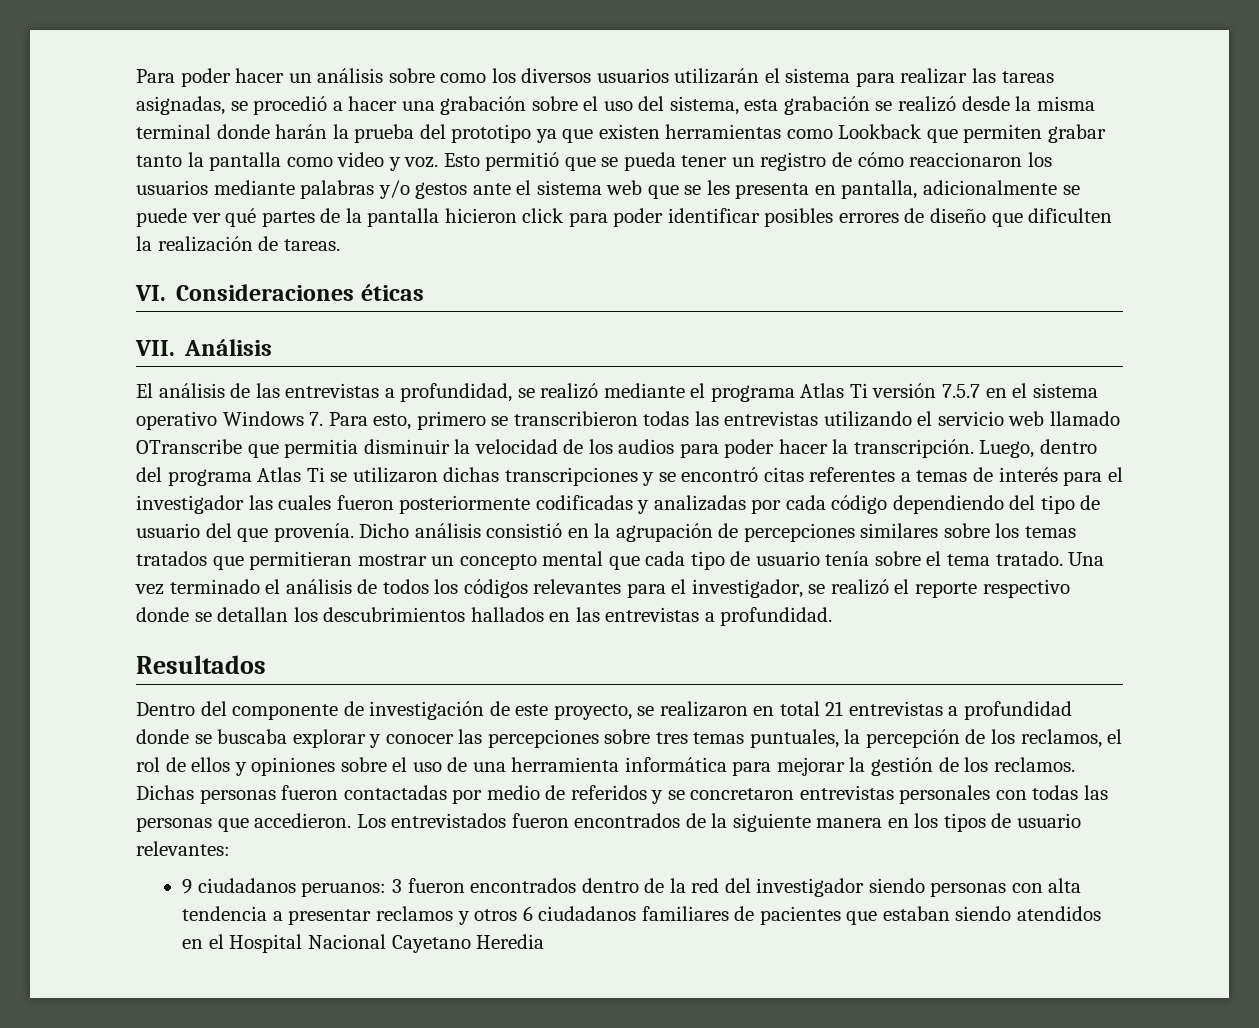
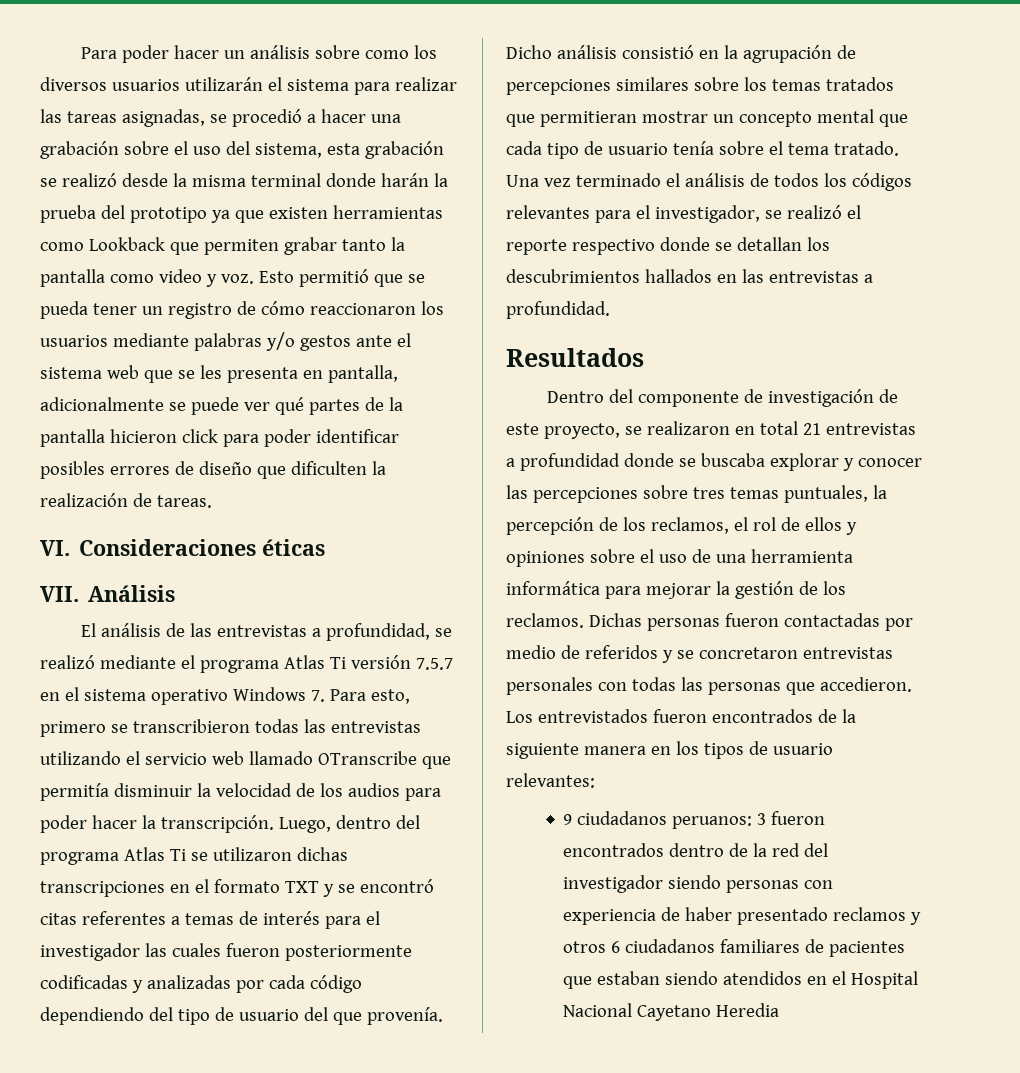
- El análisis de las entrevistas a profundidad, se realizó mediante el programa Atlas Ti versión 7.5.7 en el sistema operativo Windows 7. Para esto, primero se transcribieron todas las entrevistas utilizando el servicio web llamado OTranscribe que permitia disminuir la velocidad de los audios para poder hacer la transcripción.
+ El análisis de las entrevistas a profundidad, se realizó mediante el programa Atlas Ti versión 7.5.7 en el sistema operativo Windows 7. Para esto, primero se transcribieron todas las entrevistas utilizando el servicio web llamado OTranscribe que permitía disminuir la velocidad de los audios para poder hacer la transcripción.
- Luego, dentro del programa Atlas Ti se utilizaron dichas transcripciones y se encontró citas referentes a temas de interés para el investigador las cuales fueron posteriormente codificadas y analizadas por cada código dependiendo del tipo de usuario del que provenía.
+ Luego, dentro del programa Atlas Ti se utilizaron dichas transcripciones en el formato TXT y se encontró citas referentes a temas de interés para el investigador las cuales fueron posteriormente codificadas y analizadas por cada código dependiendo del tipo de usuario del que provenía.
- 9 ciudadanos peruanos: 3 fueron encontrados dentro de la red del investigador siendo personas con alta tendencia a presentar reclamos y otros 6 ciudadanos familiares de pacientes que estaban siendo atendidos en el Hospital Nacional Cayetano Heredia
+ 9 ciudadanos peruanos: 3 fueron encontrados dentro de la red del investigador siendo personas con experiencia de haber presentado reclamos y otros 6 ciudadanos familiares de pacientes que estaban siendo atendidos en el Hospital Nacional Cayetano Heredia

